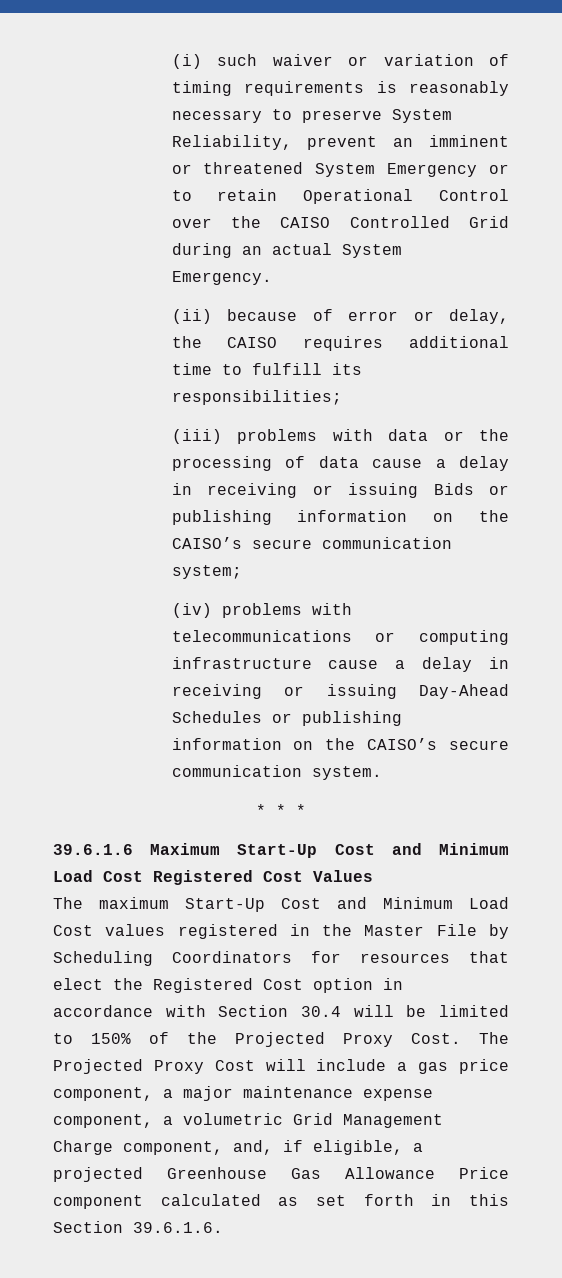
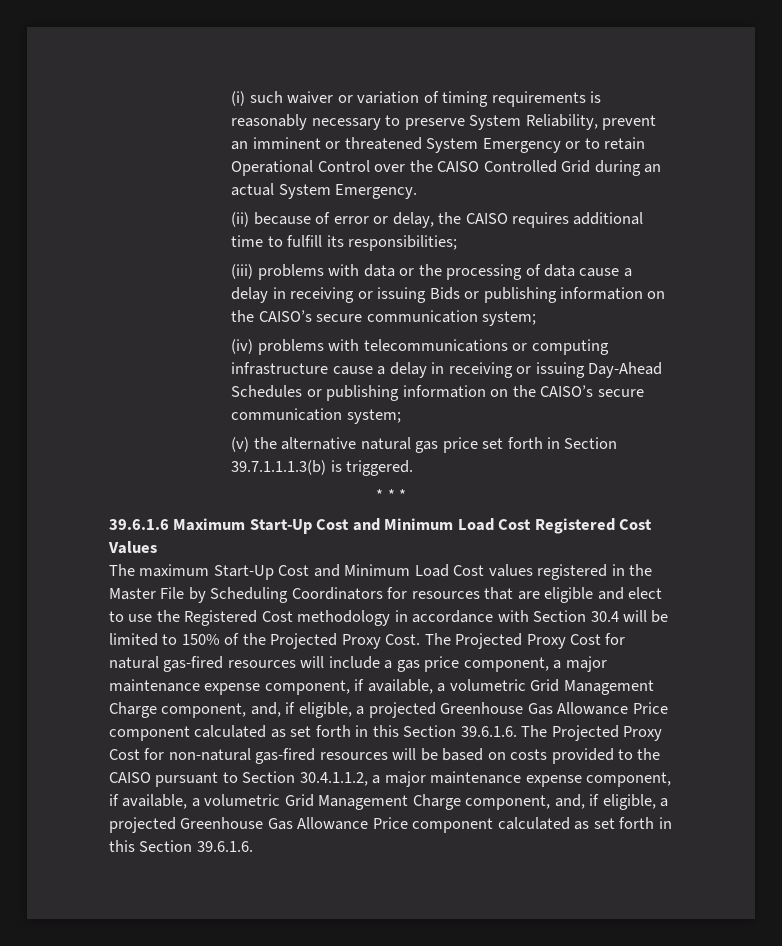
- (iv) problems with telecommunications or computing infrastructure cause a delay in receiving or issuing Day-Ahead Schedules or publishing information on the CAISO’s secure communication system.
+ (iv) problems with telecommunications or computing infrastructure cause a delay in receiving or issuing Day-Ahead Schedules or publishing information on the CAISO’s secure communication system;
+ (v) the alternative natural gas price set forth in Section 39.7.1.1.1.3(b) is triggered.
- The maximum Start-Up Cost and Minimum Load Cost values registered in the Master File by Scheduling Coordinators for resources that elect the Registered Cost option in accordance with Section 30.4 will be limited to 150% of the Projected Proxy Cost.
+ The maximum Start-Up Cost and Minimum Load Cost values registered in the Master File by Scheduling Coordinators for resources that are eligible and elect to use the Registered Cost methodology in accordance with Section 30.4 will be limited to 150% of the Projected Proxy Cost.
- The Projected Proxy Cost will include a gas price component, a major maintenance expense component, a volumetric Grid Management Charge component, and, if eligible, a projected Greenhouse Gas Allowance Price component calculated as set forth in this Section 39.6.1.6.
+ The Projected Proxy Cost for natural gas-fired resources will include a gas price component, a major maintenance expense component, if available, a volumetric Grid Management Charge component, and, if eligible, a projected Greenhouse Gas Allowance Price component calculated as set forth in this Section 39.6.1.6. The Projected Proxy Cost for non-natural gas-fired resources will be based on costs provided to the CAISO pursuant to Section 30.4.1.1.2, a major maintenance expense component, if available, a volumetric Grid Management Charge component, and, if eligible, a projected Greenhouse Gas Allowance Price component calculated as set forth in this Section 39.6.1.6.

